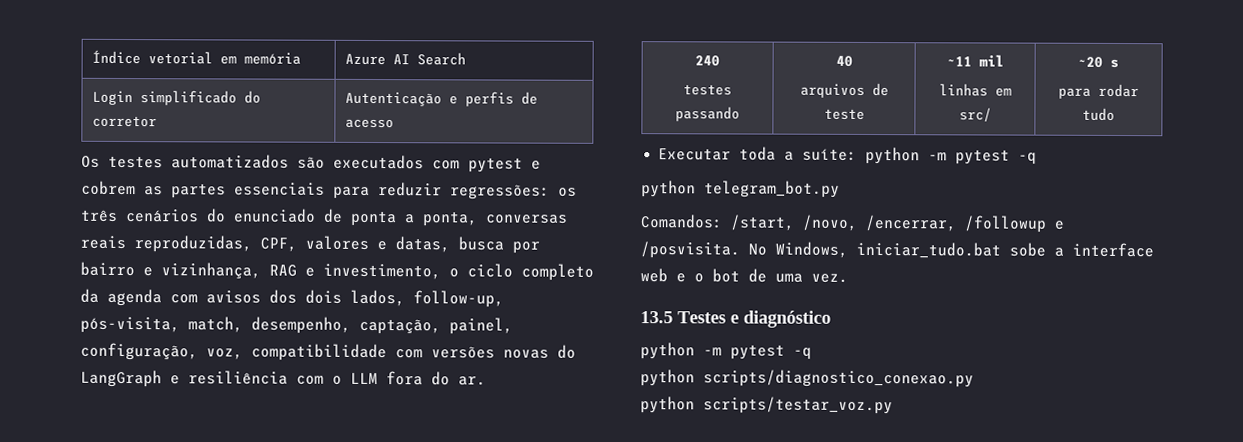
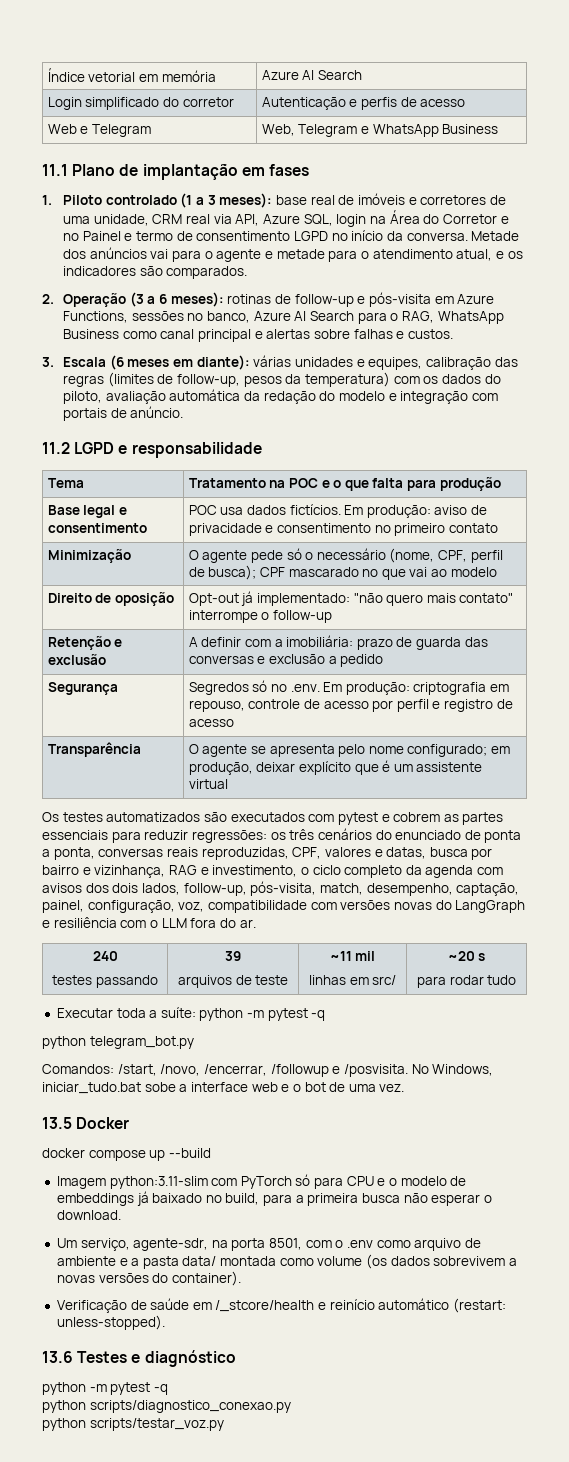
+ Web e Telegram | Web, Telegram e WhatsApp Business
+ 11.1 Plano de implantação em fases
+ 1. Piloto controlado (1 a 3 meses): base real de imóveis e corretores de uma unidade, CRM real via API, Azure SQL, login na Área do Corretor e no Painel e termo de consentimento LGPD no início da conversa. Metade dos anúncios vai para o agente e metade para o atendimento atual, e os indicadores são comparados.
+ 2. Operação (3 a 6 meses): rotinas de follow-up e pós-visita em Azure Functions, sessões no banco, Azure AI Search para o RAG, WhatsApp Business como canal principal e alertas sobre falhas e custos.
+ 3. Escala (6 meses em diante): várias unidades e equipes, calibração das regras (limites de follow-up, pesos da temperatura) com os dados do piloto, avaliação automática da redação do modelo e integração com portais de anúncio.
+ 11.2 LGPD e responsabilidade
+ Tema | Tratamento na POC e o que falta para produção
+ Base legal e consentimento | POC usa dados fictícios. Em produção: aviso de privacidade e consentimento no primeiro contato
+ Minimização | O agente pede só o necessário (nome, CPF, perfil de busca); CPF mascarado no que vai ao modelo
+ Direito de oposição | Opt-out já implementado: "não quero mais contato" interrompe o follow-up
+ Retenção e exclusão | A definir com a imobiliária: prazo de guarda das conversas e exclusão a pedido
+ Segurança | Segredos só no .env. Em produção: criptografia em repouso, controle de acesso por perfil e registro de acesso
+ Transparência | O agente se apresenta pelo nome configurado; em produção, deixar explícito que é um assistente virtual
  240
- testes passando | 40
+ testes passando | 39
- 13.5 Testes e diagnóstico
+ 13.5 Docker
+ docker compose up --build
+ Imagem python:3.11-slim com PyTorch só para CPU e o modelo de embeddings já baixado no build, para a primeira busca não esperar o download.
+ Um serviço, agente-sdr, na porta 8501, com o .env como arquivo de ambiente e a pasta data/ montada como volume (os dados sobrevivem a novas versões do container).
+ Verificação de saúde em /_stcore/health e reinício automático (restart: unless-stopped).
+ 13.6 Testes e diagnóstico

